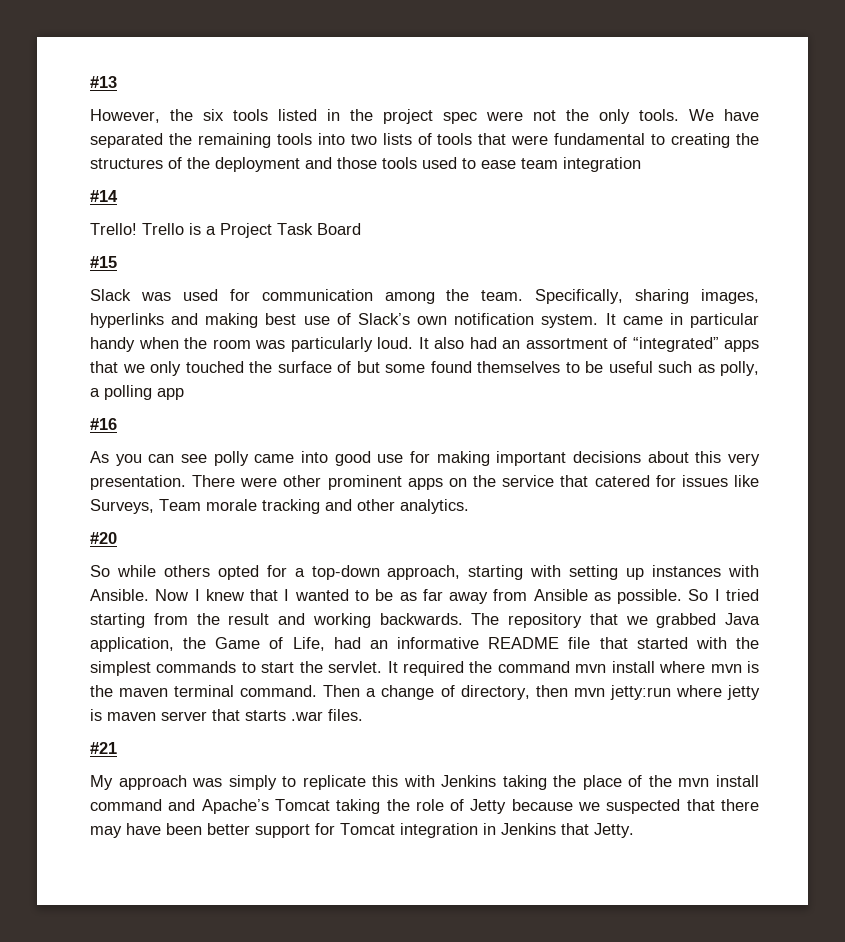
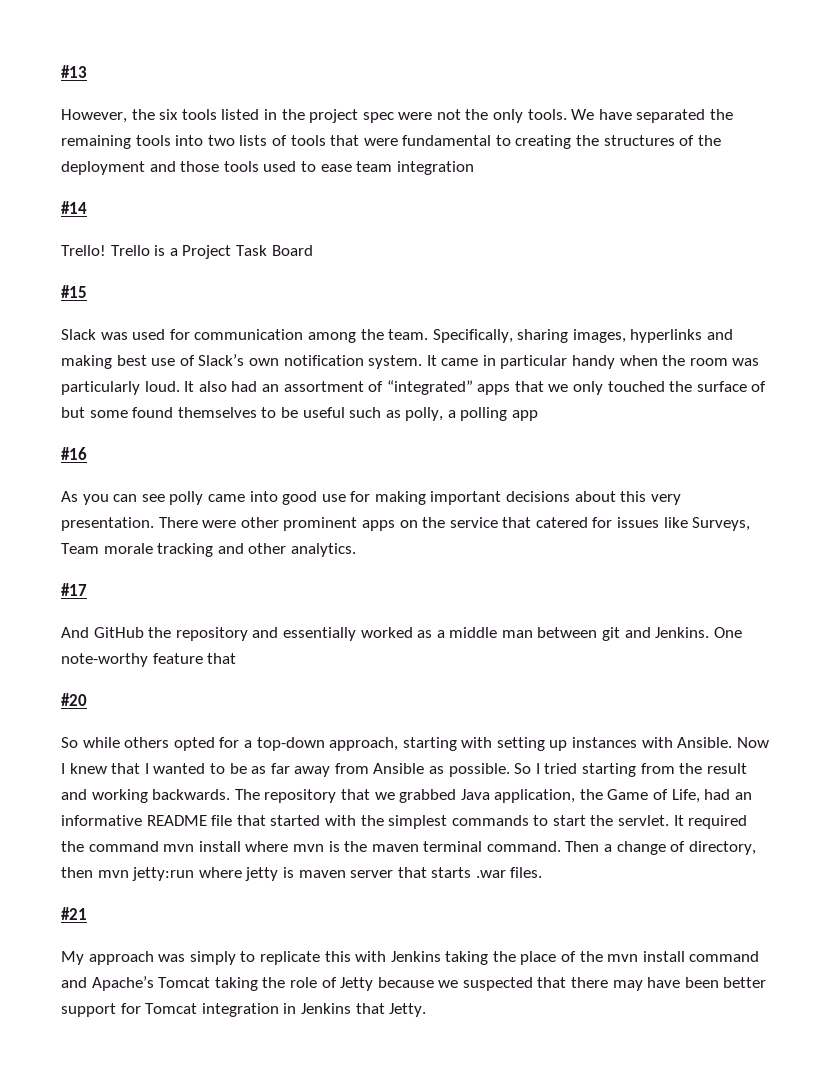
+ #17
+ And GitHub the repository and essentially worked as a middle man between git and Jenkins. One note-worthy feature that

